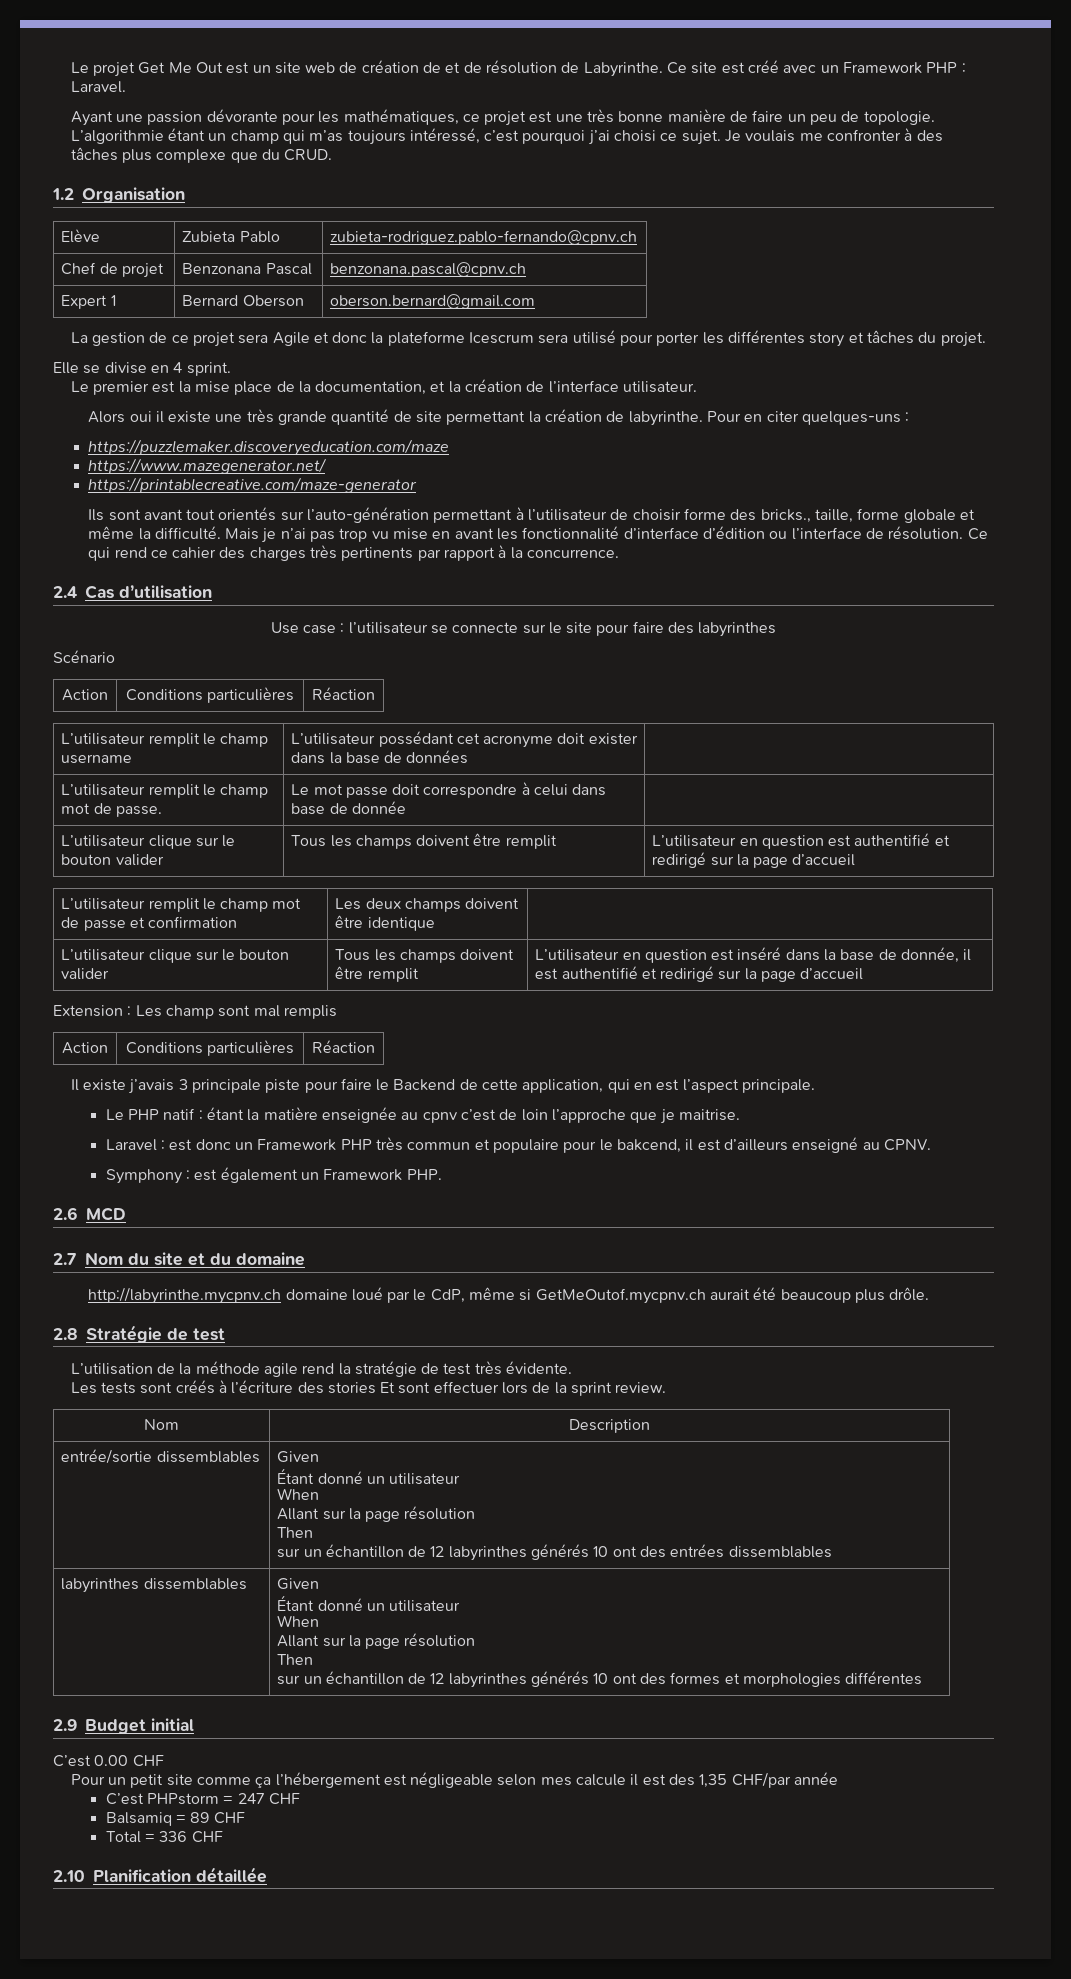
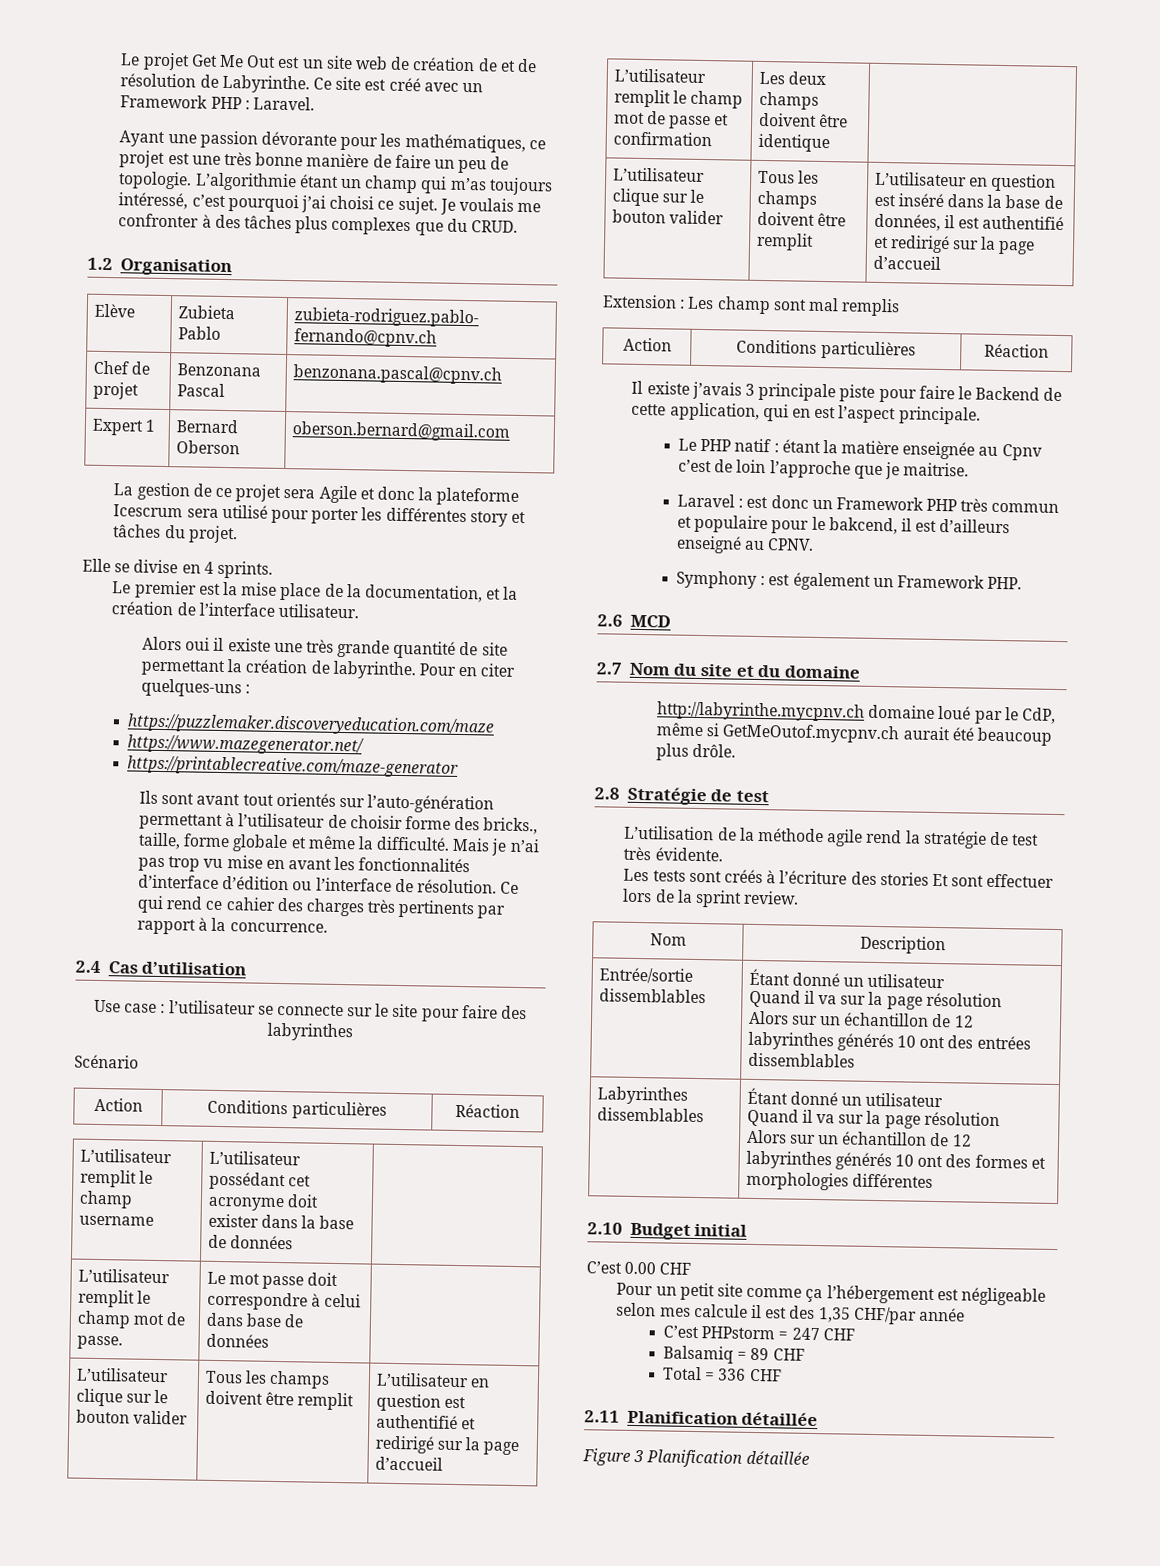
- Je voulais me confronter à des tâches plus complexe que du CRUD.
+ Je voulais me confronter à des tâches plus complexes que du CRUD.
- Elle se divise en 4 sprint.
+ Elle se divise en 4 sprints.
- Mais je n’ai pas trop vu mise en avant les fonctionnalité d’interface d’édition ou l’interface de résolution.
+ Mais je n’ai pas trop vu mise en avant les fonctionnalités d’interface d’édition ou l’interface de résolution.
- L’utilisateur remplit le champ mot de passe. | Le mot passe doit correspondre à celui dans base de donnée |
+ L’utilisateur remplit le champ mot de passe. | Le mot passe doit correspondre à celui dans base de données |
- L’utilisateur clique sur le bouton valider | Tous les champs doivent être remplit | L’utilisateur en question est inséré dans la base de donnée, il est authentifié et redirigé sur la page d’accueil
+ L’utilisateur clique sur le bouton valider | Tous les champs doivent être remplit | L’utilisateur en question est inséré dans la base de données, il est authentifié et redirigé sur la page d’accueil
- Le PHP natif : étant la matière enseignée au cpnv c’est de loin l’approche que je maitrise.
+ Le PHP natif : étant la matière enseignée au Cpnv c’est de loin l’approche que je maitrise.
- entrée/sortie dissemblables | Given
- Étant donné un utilisateur
- When
- Allant sur la page résolution
- Then
- sur un échantillon de 12 labyrinthes générés 10 ont des entrées dissemblables
+ Entrée/sortie dissemblables | Étant donné un utilisateur
+ Quand il va sur la page résolution
+ Alors sur un échantillon de 12 labyrinthes générés 10 ont des entrées dissemblables
- labyrinthes dissemblables | Given
- Étant donné un utilisateur
- When
- Allant sur la page résolution
- Then
- sur un échantillon de 12 labyrinthes générés 10 ont des formes et morphologies différentes
+ Labyrinthes dissemblables | Étant donné un utilisateur
+ Quand il va sur la page résolution
+ Alors sur un échantillon de 12 labyrinthes générés 10 ont des formes et morphologies différentes
- 2.9 Budget initial
+ 2.10 Budget initial
- 2.10 Planification détaillée
+ 2.11 Planification détaillée
+ Figure 3 Planification détaillée

